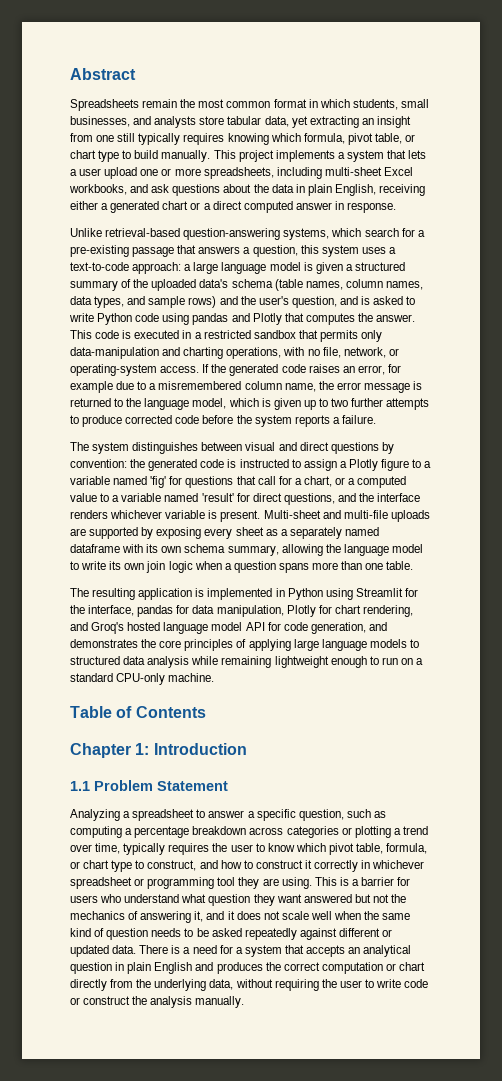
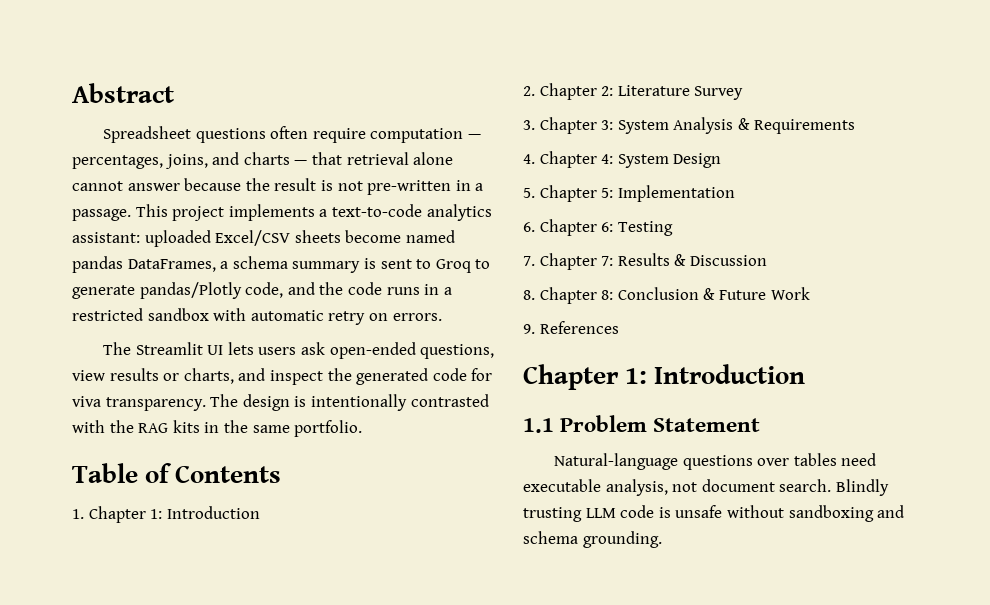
- Spreadsheets remain the most common format in which students, small businesses, and analysts store tabular data, yet extracting an insight from one still typically requires knowing which formula, pivot table, or chart type to build manually. This project implements a system that lets a user upload one or more spreadsheets, including multi-sheet Excel workbooks, and ask questions about the data in plain English, receiving either a generated chart or a direct computed answer in response.
- Unlike retrieval-based question-answering systems, which search for a pre-existing passage that answers a question, this system uses a text-to-code approach: a large language model is given a structured summary of the uploaded data's schema (table names, column names, data types, and sample rows) and the user's question, and is asked to write Python code using pandas and Plotly that computes the answer. This code is executed in a restricted sandbox that permits only data-manipulation and charting operations, with no file, network, or operating-system access. If the generated code raises an error, for example due to a misremembered column name, the error message is returned to the language model, which is given up to two further attempts to produce corrected code before the system reports a failure.
- The system distinguishes between visual and direct questions by convention: the generated code is instructed to assign a Plotly figure to a variable named 'fig' for questions that call for a chart, or a computed value to a variable named 'result' for direct questions, and the interface renders whichever variable is present. Multi-sheet and multi-file uploads are supported by exposing every sheet as a separately named dataframe with its own schema summary, allowing the language model to write its own join logic when a question spans more than one table.
- The resulting application is implemented in Python using Streamlit for the interface, pandas for data manipulation, Plotly for chart rendering, and Groq's hosted language model API for code generation, and demonstrates the core principles of applying large language models to structured data analysis while remaining lightweight enough to run on a standard CPU-only machine.
+ Spreadsheet questions often require computation — percentages, joins, and charts — that retrieval alone cannot answer because the result is not pre-written in a passage. This project implements a text-to-code analytics assistant: uploaded Excel/CSV sheets become named pandas DataFrames, a schema summary is sent to Groq to generate pandas/Plotly code, and the code runs in a restricted sandbox with automatic retry on errors.
+ The Streamlit UI lets users ask open-ended questions, view results or charts, and inspect the generated code for viva transparency. The design is intentionally contrasted with the RAG kits in the same portfolio.
  Table of Contents
+ 1. Chapter 1: Introduction
+ 2. Chapter 2: Literature Survey
+ 3. Chapter 3: System Analysis & Requirements
+ 4. Chapter 4: System Design
+ 5. Chapter 5: Implementation
+ 6. Chapter 6: Testing
+ 7. Chapter 7: Results & Discussion
+ 8. Chapter 8: Conclusion & Future Work
+ 9. References
- Analyzing a spreadsheet to answer a specific question, such as computing a percentage breakdown across categories or plotting a trend over time, typically requires the user to know which pivot table, formula, or chart type to construct, and how to construct it correctly in whichever spreadsheet or programming tool they are using. This is a barrier for users who understand what question they want answered but not the mechanics of answering it, and it does not scale well when the same kind of question needs to be asked repeatedly against different or updated data. There is a need for a system that accepts an analytical question in plain English and produces the correct computation or chart directly from the underlying data, without requiring the user to write code or construct the analysis manually.
+ Natural-language questions over tables need executable analysis, not document search. Blindly trusting LLM code is unsafe without sandboxing and schema grounding.

